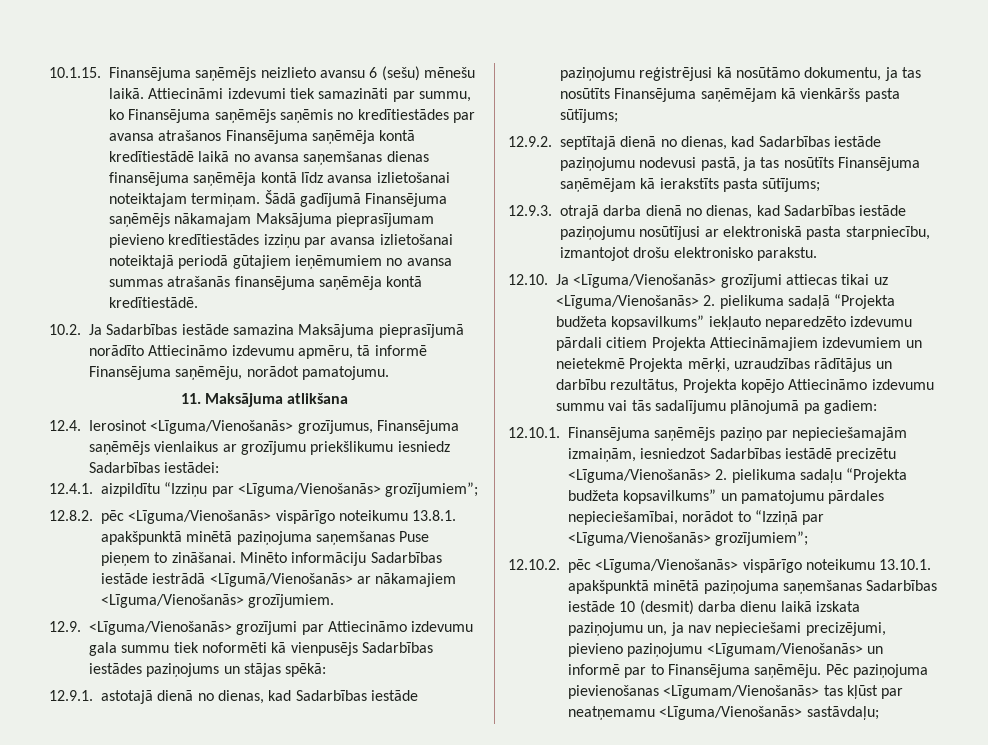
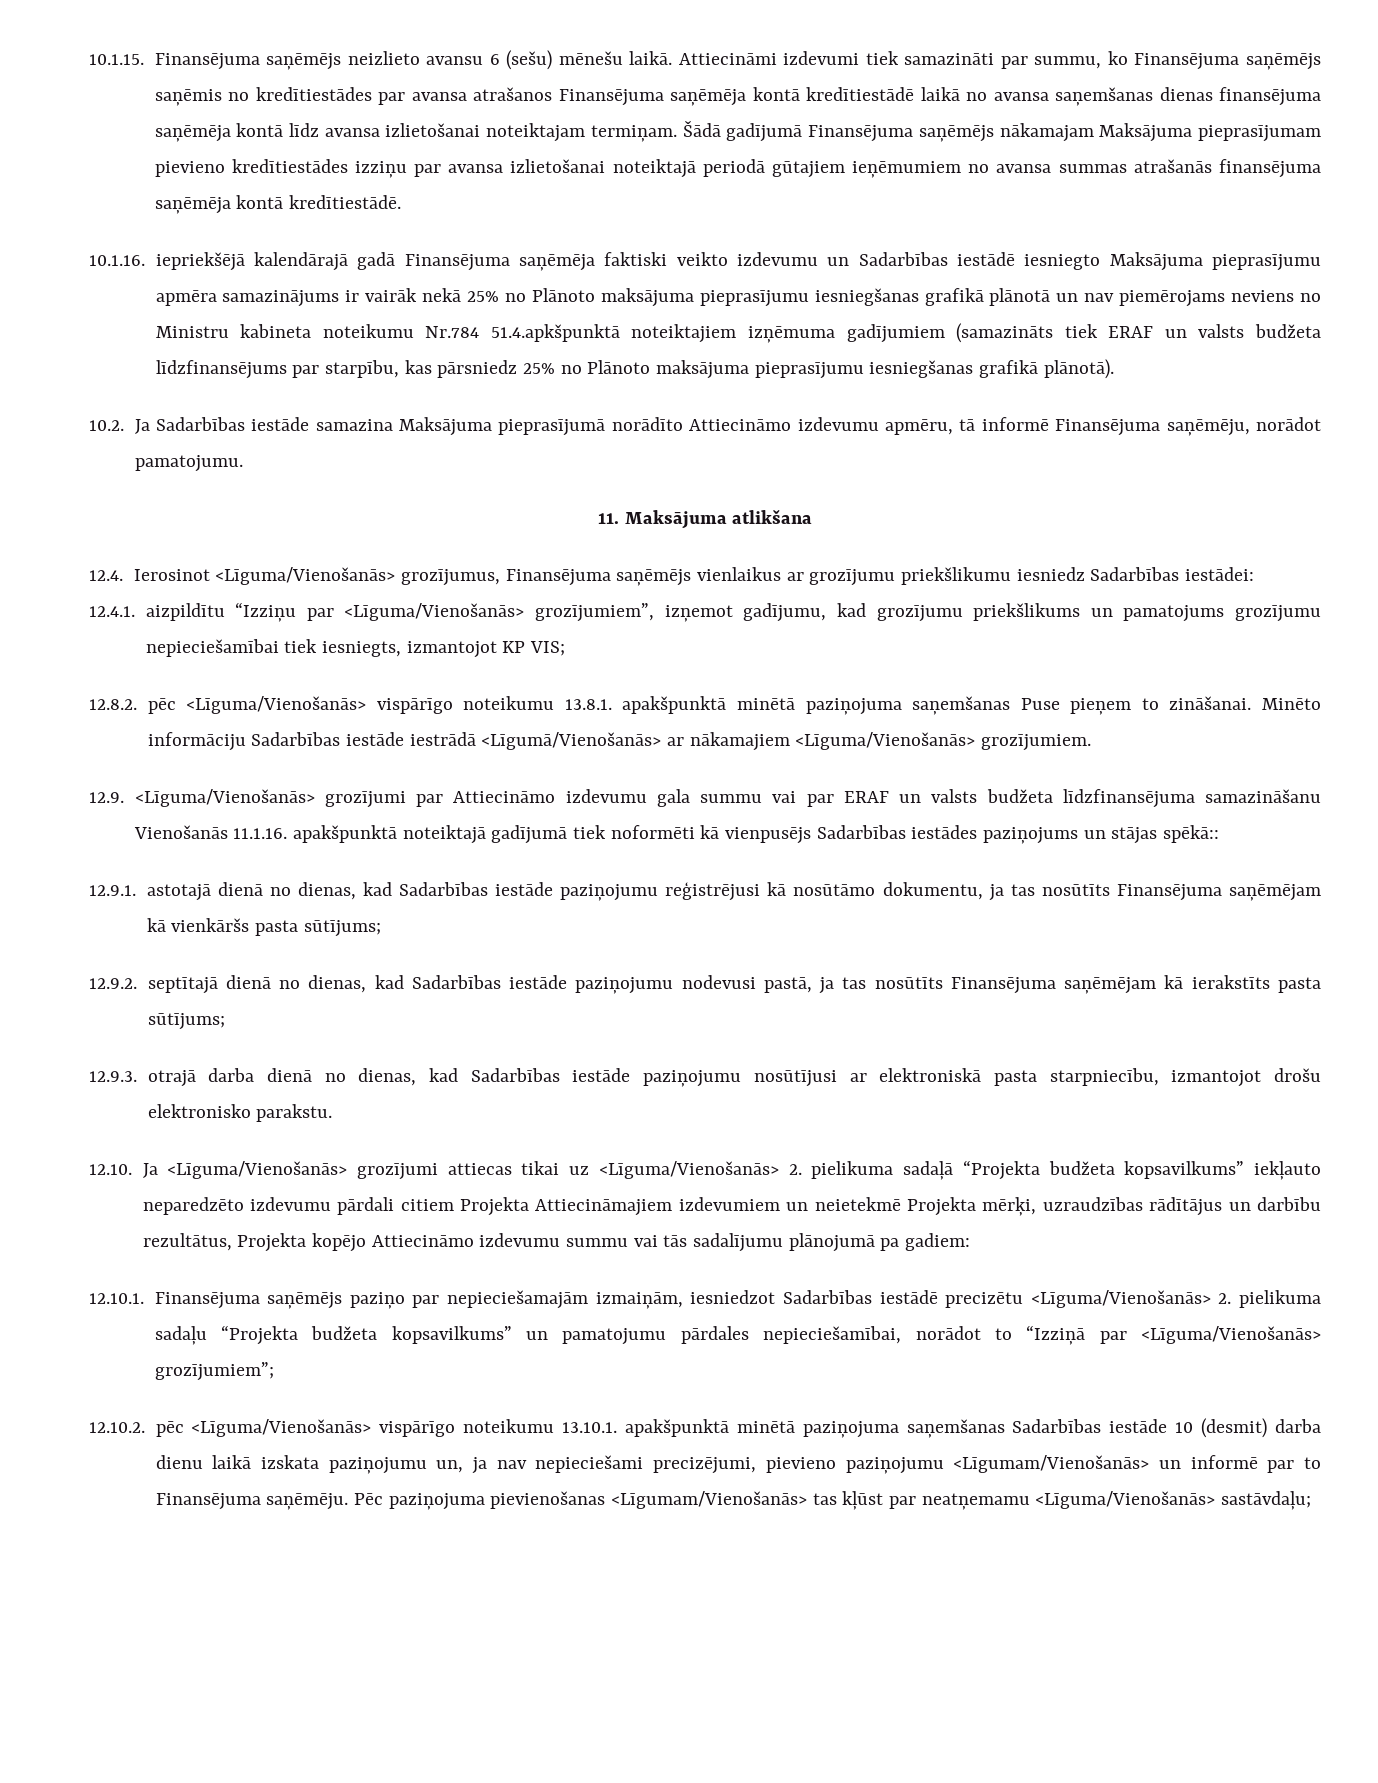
+ 10.1.16. iepriekšējā kalendārajā gadā Finansējuma saņēmēja faktiski veikto izdevumu un Sadarbības iestādē iesniegto Maksājuma pieprasījumu apmēra samazinājums ir vairāk nekā 25% no Plānoto maksājuma pieprasījumu iesniegšanas grafikā plānotā un nav piemērojams neviens no Ministru kabineta noteikumu Nr.784 51.4.apkšpunktā noteiktajiem izņēmuma gadījumiem (samazināts tiek ERAF un valsts budžeta līdzfinansējums par starpību, kas pārsniedz 25% no Plānoto maksājuma pieprasījumu iesniegšanas grafikā plānotā).
- 12.4.1. aizpildītu “Izziņu par <Līguma/Vienošanās> grozījumiem”;
+ 12.4.1. aizpildītu “Izziņu par <Līguma/Vienošanās> grozījumiem”, izņemot gadījumu, kad grozījumu priekšlikums un pamatojums grozījumu nepieciešamībai tiek iesniegts, izmantojot KP VIS;
- 12.9. <Līguma/Vienošanās> grozījumi par Attiecināmo izdevumu gala summu tiek noformēti kā vienpusējs Sadarbības iestādes paziņojums un stājas spēkā:
+ 12.9. <Līguma/Vienošanās> grozījumi par Attiecināmo izdevumu gala summu vai par ERAF un valsts budžeta līdzfinansējuma samazināšanu Vienošanās 11.1.16. apakšpunktā noteiktajā gadījumā tiek noformēti kā vienpusējs Sadarbības iestādes paziņojums un stājas spēkā::

